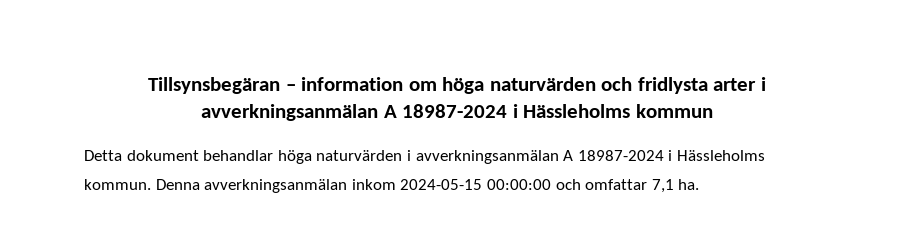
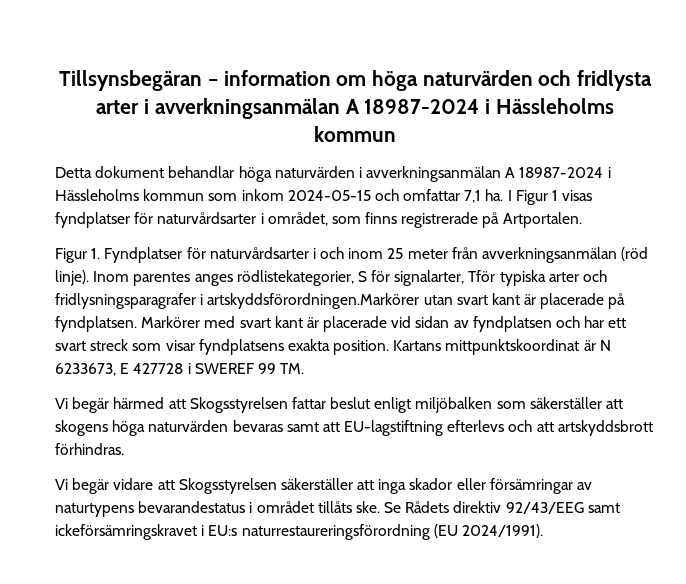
- Detta dokument behandlar höga naturvärden i avverkningsanmälan A 18987-2024 i Hässleholms kommun. Denna avverkningsanmälan inkom 2024-05-15 00:00:00 och omfattar 7,1 ha.
+ Detta dokument behandlar höga naturvärden i avverkningsanmälan A 18987-2024 i Hässleholms kommun som inkom 2024-05-15 och omfattar 7,1 ha.
+ I Figur 1 visas fyndplatser för naturvårdsarter i området, som finns registrerade på Artportalen.
+ Figur 1. Fyndplatser för naturvårdsarter i och inom 25 meter från avverkningsanmälan (röd linje). Inom parentes anges rödlistekategorier, S för signalarter, Tför typiska arter och fridlysningsparagrafer i artskyddsförordningen.Markörer utan svart kant är placerade på fyndplatsen. Markörer med svart kant är placerade vid sidan av fyndplatsen och har ett svart streck som visar fyndplatsens exakta position. Kartans mittpunktskoordinat är N 6233673, E 427728 i SWEREF 99 TM.
+ Vi begär härmed att Skogsstyrelsen fattar beslut enligt miljöbalken som säkerställer att skogens höga naturvärden bevaras samt att EU-lagstiftning efterlevs och att artskyddsbrott förhindras.
+ Vi begär vidare att Skogsstyrelsen säkerställer att inga skador eller försämringar av naturtypens bevarandestatus i området tillåts ske. Se Rådets direktiv 92/43/EEG samt ickeförsämringskravet i EU:s naturrestaureringsförordning (EU 2024/1991).

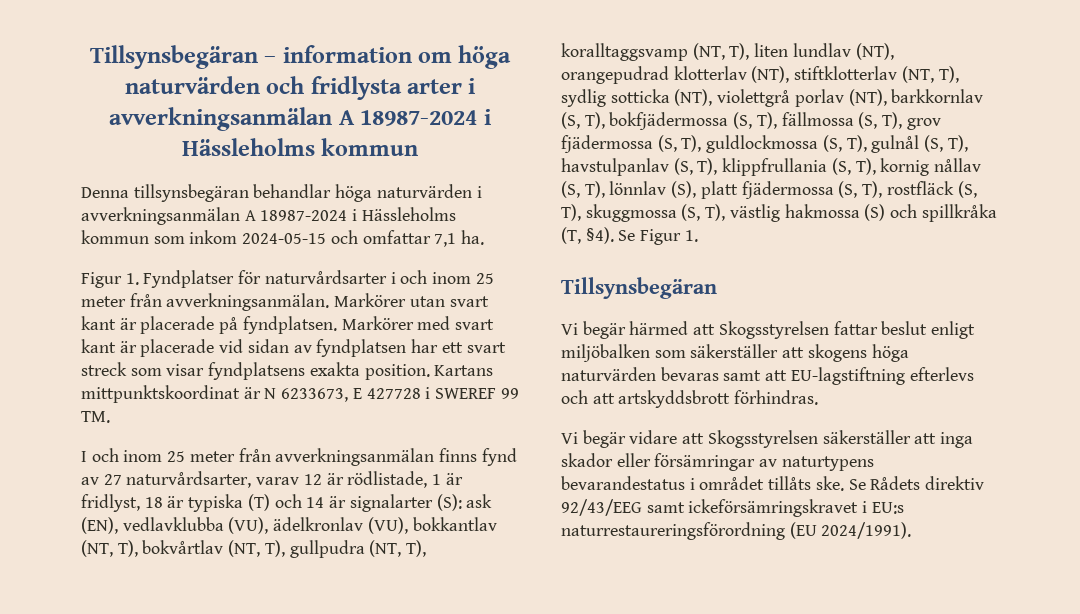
- Detta dokument behandlar höga naturvärden i avverkningsanmälan A 18987-2024 i Hässleholms kommun som inkom 2024-05-15 och omfattar 7,1 ha. I Figur 1 visas fyndplatser för naturvårdsarter i området, som finns registrerade på Artportalen.
+ Denna tillsynsbegäran behandlar höga naturvärden i avverkningsanmälan A 18987-2024 i Hässleholms kommun som inkom 2024-05-15 och omfattar 7,1 ha.
- Figur 1. Fyndplatser för naturvårdsarter i och inom 25 meter från avverkningsanmälan (röd linje). Inom parentes anges rödlistekategorier, S för signalarter, Tför typiska arter och fridlysningsparagrafer i artskyddsförordningen.Markörer utan svart kant är placerade på fyndplatsen.
+ Figur 1. Fyndplatser för naturvårdsarter i och inom 25 meter från avverkningsanmälan. Markörer utan svart kant är placerade på fyndplatsen.
- Markörer med svart kant är placerade vid sidan av fyndplatsen och har ett svart streck som visar fyndplatsens exakta position.
+ Markörer med svart kant är placerade vid sidan av fyndplatsen har ett svart streck som visar fyndplatsens exakta position.
+ I och inom 25 meter från avverkningsanmälan finns fynd av 27 naturvårdsarter, varav 12 är rödlistade, 1 är fridlyst, 18 är typiska (T) och 14 är signalarter (S): ask (EN), vedlavklubba (VU), ädelkronlav (VU), bokkantlav (NT, T), bokvårtlav (NT, T), gullpudra (NT, T), koralltaggsvamp (NT, T), liten lundlav (NT), orangepudrad klotterlav (NT), stiftklotterlav (NT, T), sydlig sotticka (NT), violettgrå porlav (NT), barkkornlav (S, T), bokfjädermossa (S, T), fällmossa (S, T), grov fjädermossa (S, T), guldlockmossa (S, T), gulnål (S, T), havstulpanlav (S, T), klippfrullania (S, T), kornig nållav (S, T), lönnlav (S), platt fjädermossa (S, T), rostfläck (S, T), skuggmossa (S, T), västlig hakmossa (S) och spillkråka (T, §4). Se Figur 1.
+ Tillsynsbegäran

